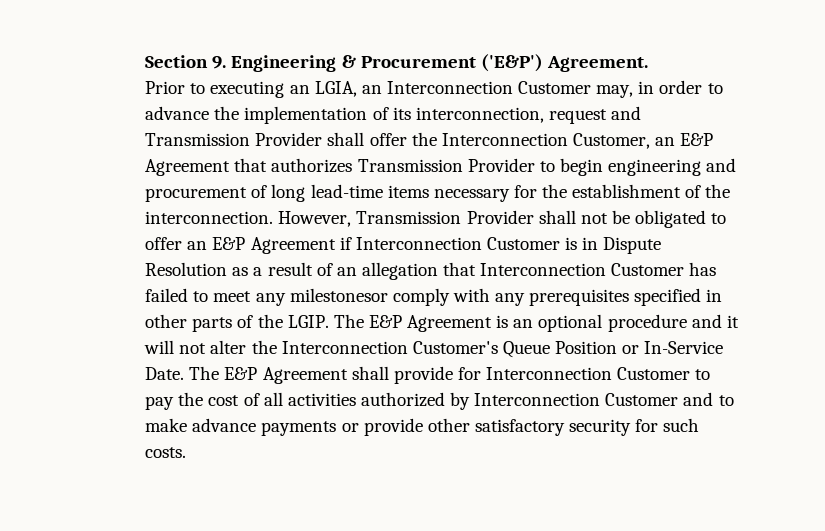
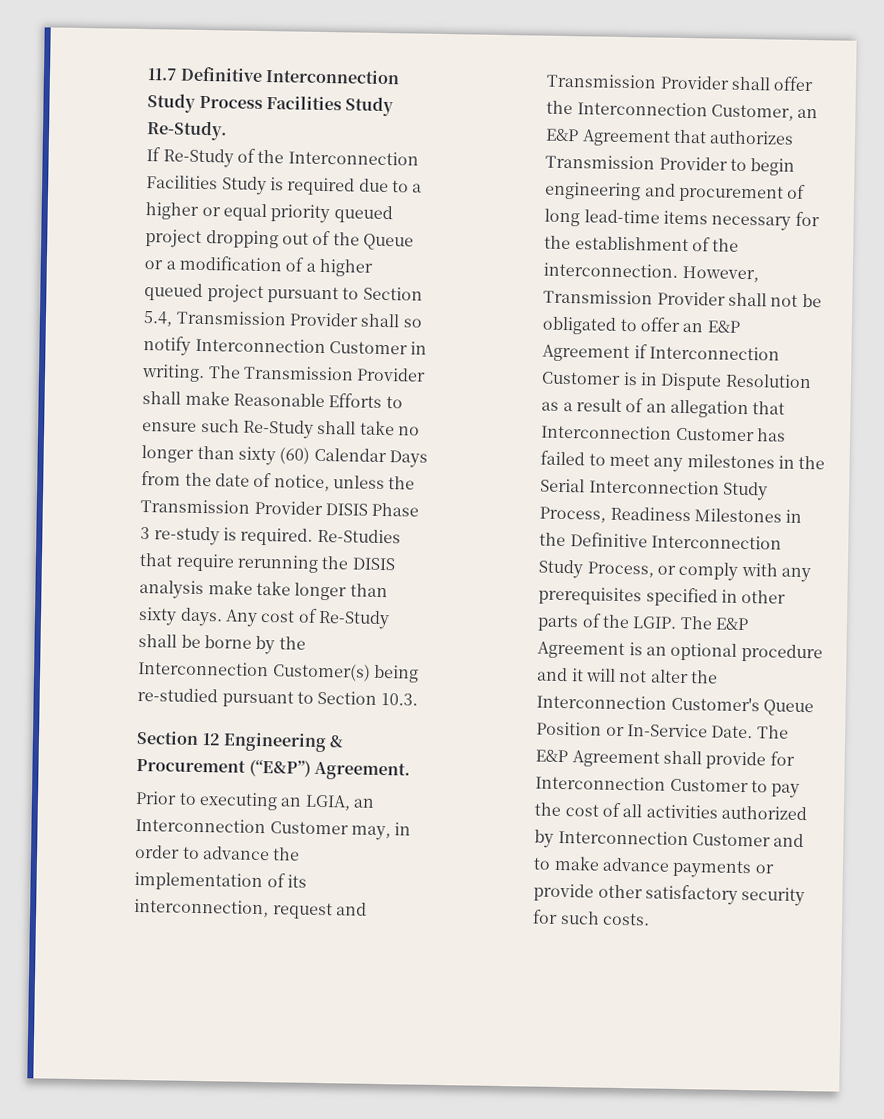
- Section 9. Engineering & Procurement ('E&P') Agreement.
+ 11.7 Definitive Interconnection Study Process Facilities Study Re-Study.
+ If Re-Study of the Interconnection Facilities Study is required due to a higher or equal priority queued project dropping out of the Queue or a modification of a higher queued project pursuant to Section 5.4, Transmission Provider shall so notify Interconnection Customer in writing. The Transmission Provider shall make Reasonable Efforts to ensure such Re-Study shall take no longer than sixty (60) Calendar Days from the date of notice, unless the Transmission Provider DISIS Phase 3 re-study is required. Re-Studies that require rerunning the DISIS analysis make take longer than sixty days. Any cost of Re-Study shall be borne by the Interconnection Customer(s) being re-studied pursuant to Section 10.3.
+ Section 12 Engineering & Procurement (“E&P”) Agreement.
- However, Transmission Provider shall not be obligated to offer an E&P Agreement if Interconnection Customer is in Dispute Resolution as a result of an allegation that Interconnection Customer has failed to meet any milestonesor comply with any prerequisites specified in other parts of the LGIP.
+ However, Transmission Provider shall not be obligated to offer an E&P Agreement if Interconnection Customer is in Dispute Resolution as a result of an allegation that Interconnection Customer has failed to meet any milestones in the Serial Interconnection Study Process, Readiness Milestones in the Definitive Interconnection Study Process, or comply with any prerequisites specified in other parts of the LGIP.

